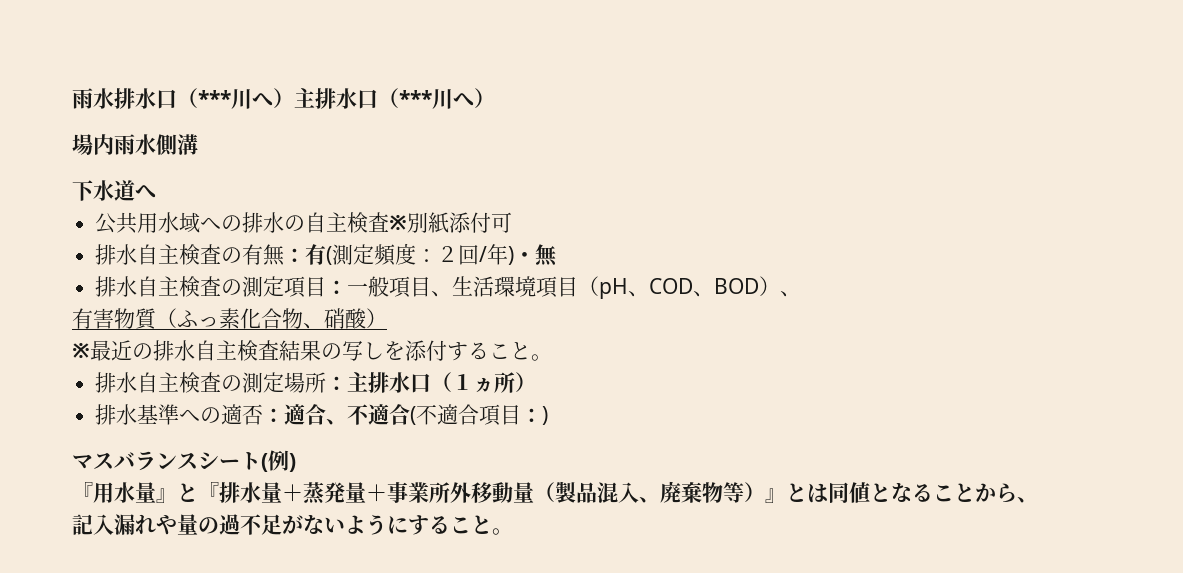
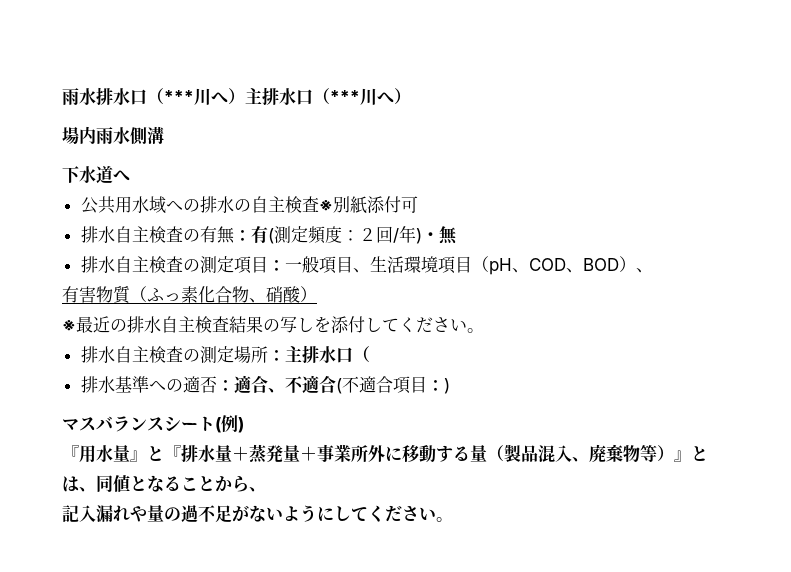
- ※最近の排水自主検査結果の写しを添付すること。
+ ※最近の排水自主検査結果の写しを添付してください。
- 排水自主検査の測定場所：主排水口（１ヵ所）
+ 排水自主検査の測定場所：主排水口（
- 『用水量』と『排水量＋蒸発量＋事業所外移動量（製品混入、廃棄物等）』とは同値となることから、
+ 『用水量』と『排水量＋蒸発量＋事業所外に移動する量（製品混入、廃棄物等）』とは、同値となることから、
- 記入漏れや量の過不足がないようにすること。
+ 記入漏れや量の過不足がないようにしてください。

